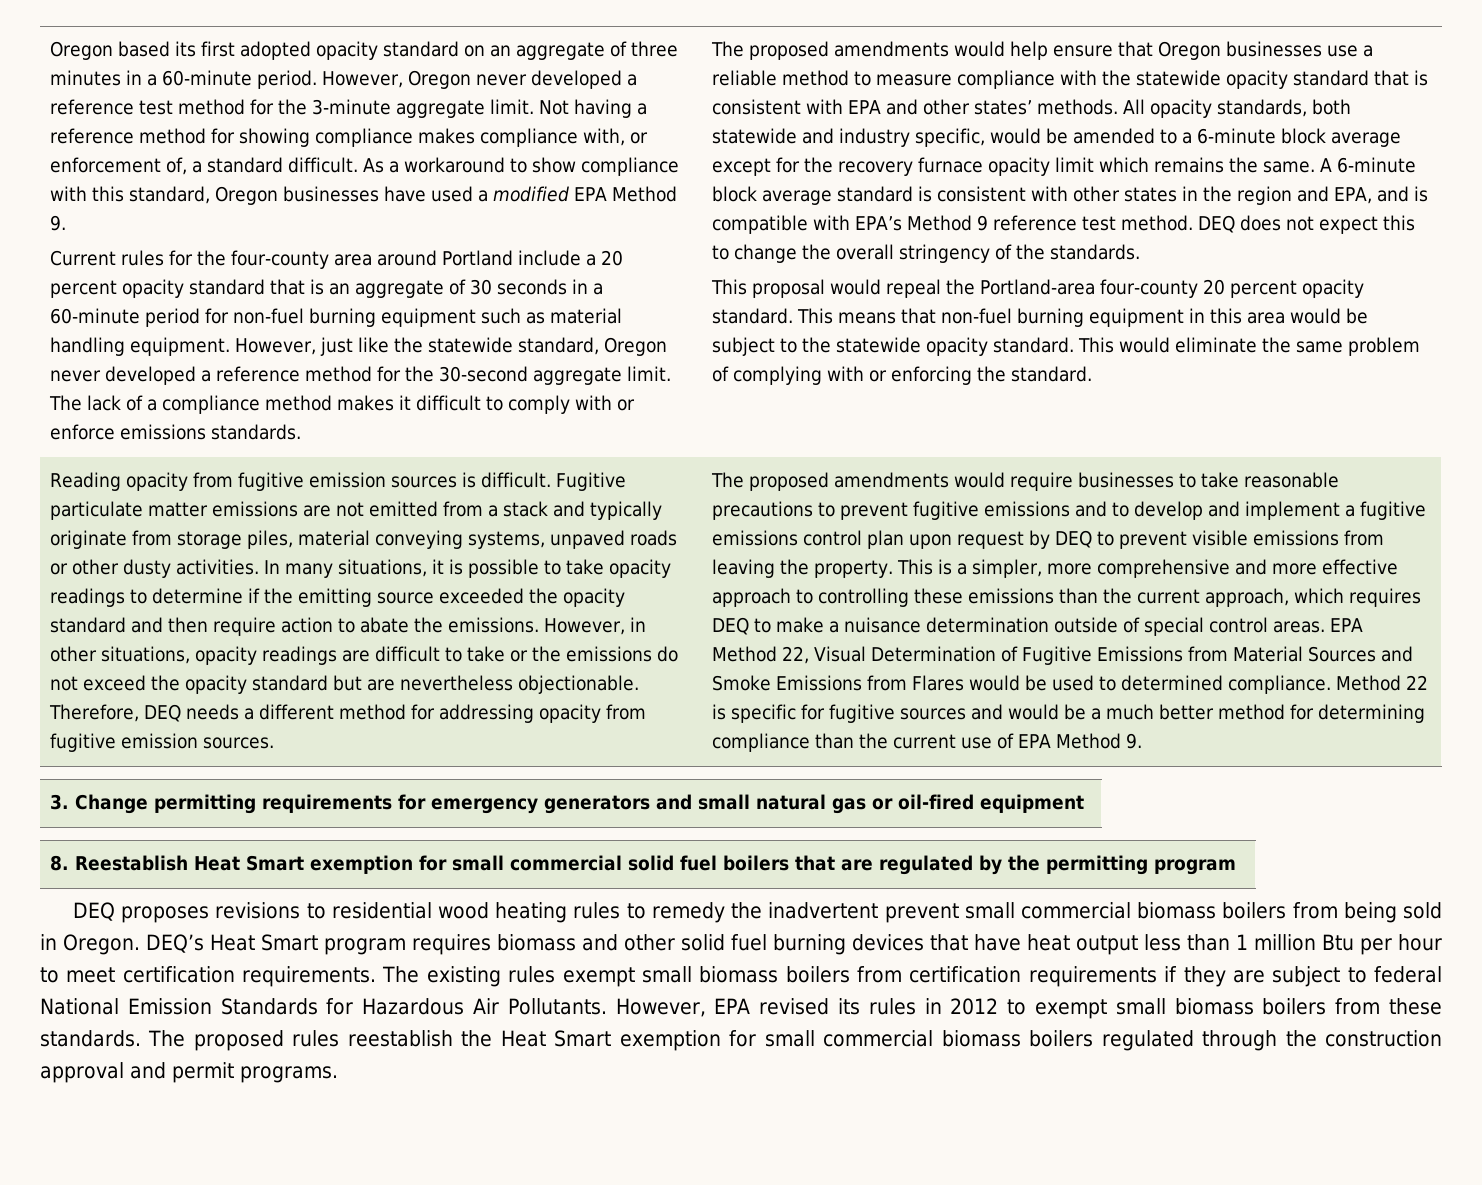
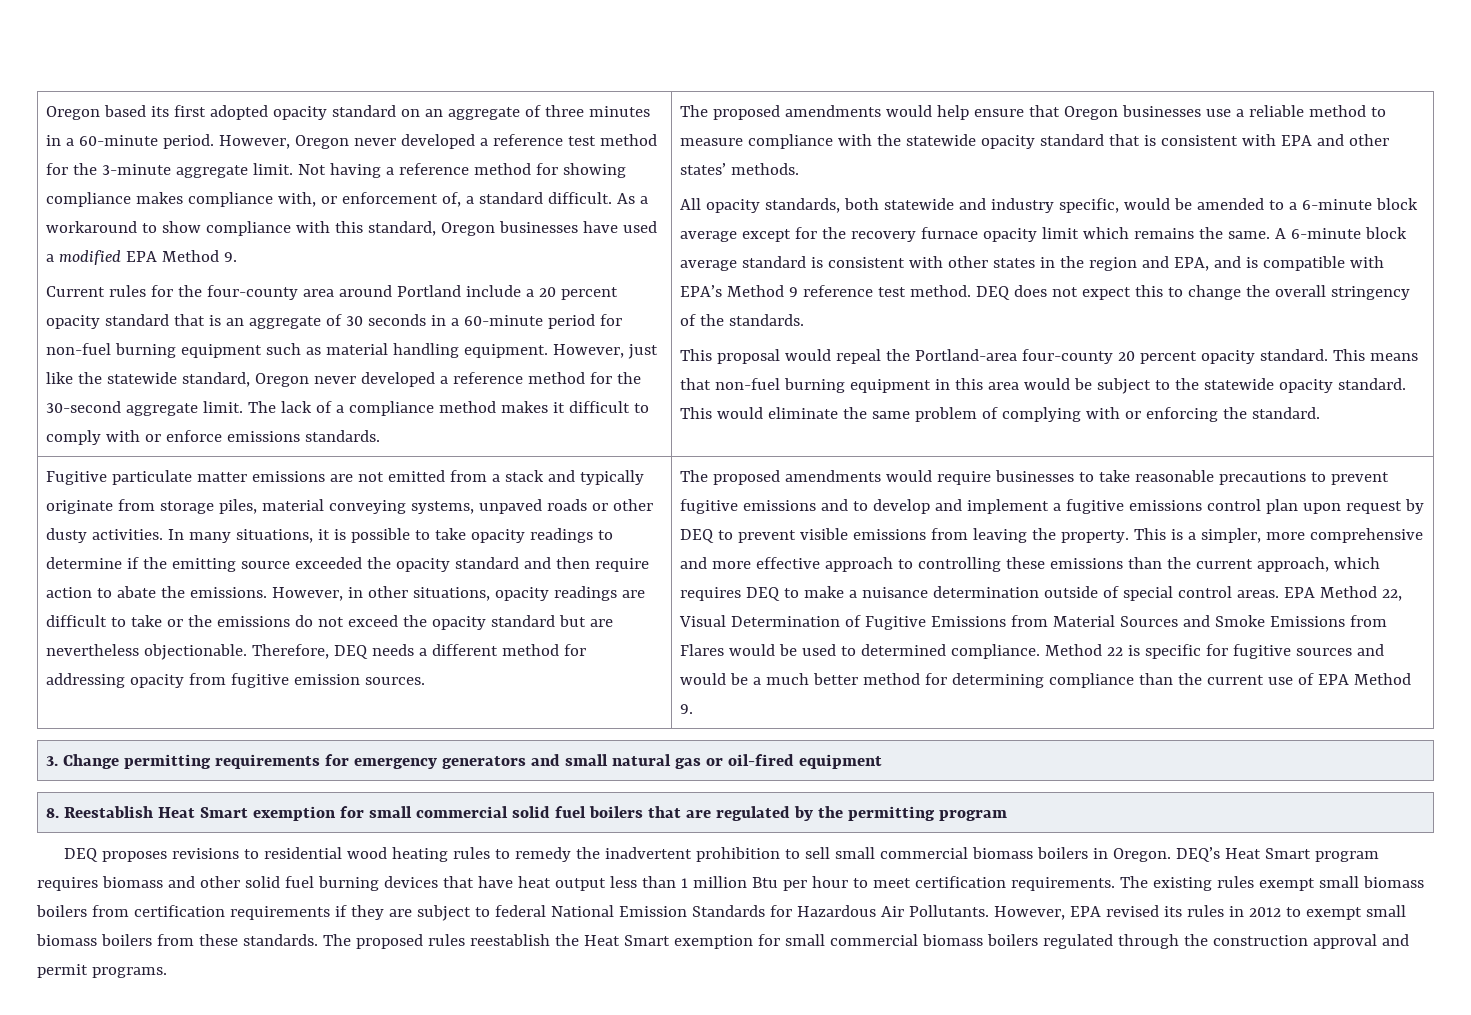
- The proposed amendments would help ensure that Oregon businesses use a reliable method to measure compliance with the statewide opacity standard that is consistent with EPA and other states’ methods. All opacity standards, both statewide and industry specific, would be amended to a 6-minute block average except for the recovery furnace opacity limit which remains the same.
+ The proposed amendments would help ensure that Oregon businesses use a reliable method to measure compliance with the statewide opacity standard that is consistent with EPA and other states’ methods.
+ All opacity standards, both statewide and industry specific, would be amended to a 6-minute block average except for the recovery furnace opacity limit which remains the same.
- Reading opacity from fugitive emission sources is difficult.
- DEQ proposes revisions to residential wood heating rules to remedy the inadvertent prevent small commercial biomass boilers from being sold in Oregon.
+ DEQ proposes revisions to residential wood heating rules to remedy the inadvertent prohibition to sell small commercial biomass boilers in Oregon.

